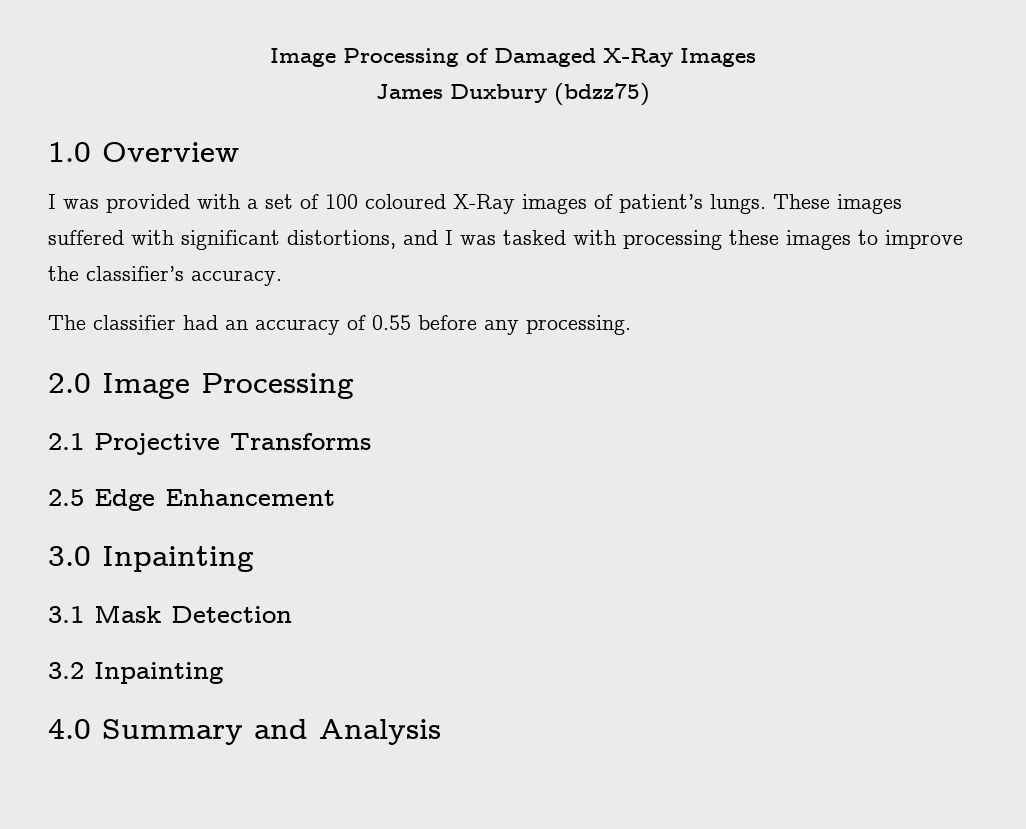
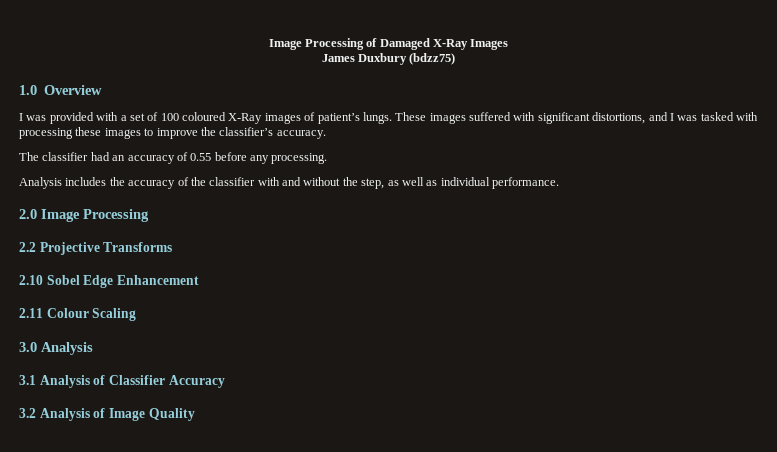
+ Analysis includes the accuracy of the classifier with and without the step, as well as individual performance.
- 2.1 Projective Transforms
+ 2.2 Projective Transforms
- 2.5 Edge Enhancement
+ 2.10 Sobel Edge Enhancement
+ 2.11 Colour Scaling
- 3.0 Inpainting
+ 3.0 Analysis
- 3.1 Mask Detection
- 3.2 Inpainting
- 4.0 Summary and Analysis
+ 3.1 Analysis of Classifier Accuracy
+ 3.2 Analysis of Image Quality

